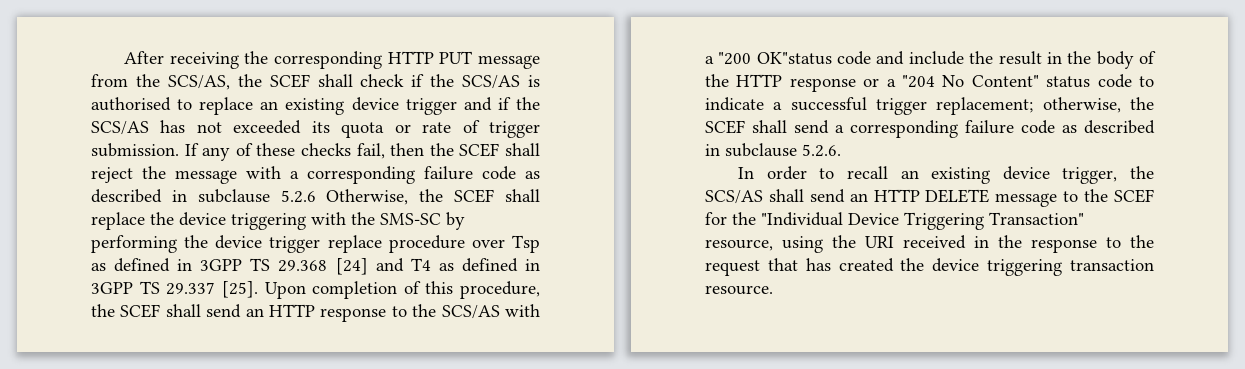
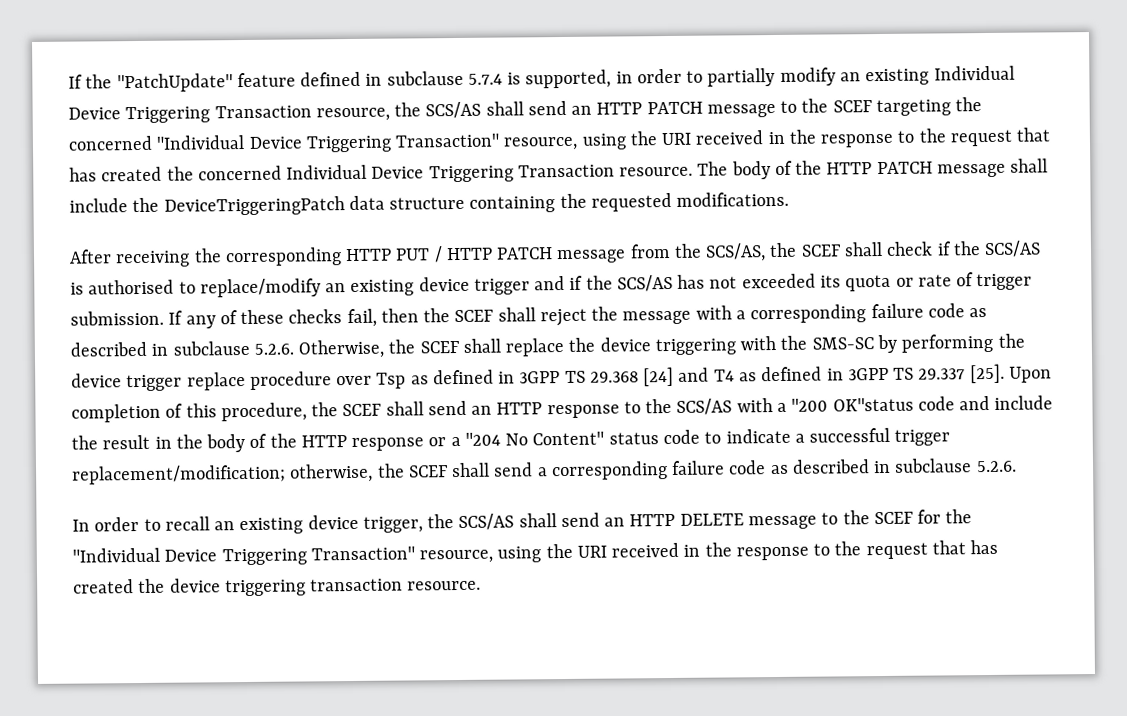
+ If the "PatchUpdate" feature defined in subclause 5.7.4 is supported, in order to partially modify an existing Individual Device Triggering Transaction resource, the SCS/AS shall send an HTTP PATCH message to the SCEF targeting the concerned "Individual Device Triggering Transaction" resource, using the URI received in the response to the request that has created the concerned Individual Device Triggering Transaction resource. The body of the HTTP PATCH message shall include the DeviceTriggeringPatch data structure containing the requested modifications.
- After receiving the corresponding HTTP PUT message from the SCS/AS, the SCEF shall check if the SCS/AS is authorised to replace an existing device trigger and if the SCS/AS has not exceeded its quota or rate of trigger submission.
+ After receiving the corresponding HTTP PUT / HTTP PATCH message from the SCS/AS, the SCEF shall check if the SCS/AS is authorised to replace/modify an existing device trigger and if the SCS/AS has not exceeded its quota or rate of trigger submission.
- If any of these checks fail, then the SCEF shall reject the message with a corresponding failure code as described in subclause 5.2.6 Otherwise, the SCEF shall replace the device triggering with the SMS-SC by performing the device trigger replace procedure over Tsp as defined in 3GPP TS 29.368 [24] and T4 as defined in 3GPP TS 29.337 [25].
+ If any of these checks fail, then the SCEF shall reject the message with a corresponding failure code as described in subclause 5.2.6. Otherwise, the SCEF shall replace the device triggering with the SMS-SC by performing the device trigger replace procedure over Tsp as defined in 3GPP TS 29.368 [24] and T4 as defined in 3GPP TS 29.337 [25].
- Upon completion of this procedure, the SCEF shall send an HTTP response to the SCS/AS with a "200 OK"status code and include the result in the body of the HTTP response or a "204 No Content" status code to indicate a successful trigger replacement; otherwise, the SCEF shall send a corresponding failure code as described in subclause 5.2.6.
+ Upon completion of this procedure, the SCEF shall send an HTTP response to the SCS/AS with a "200 OK"status code and include the result in the body of the HTTP response or a "204 No Content" status code to indicate a successful trigger replacement/modification; otherwise, the SCEF shall send a corresponding failure code as described in subclause 5.2.6.

